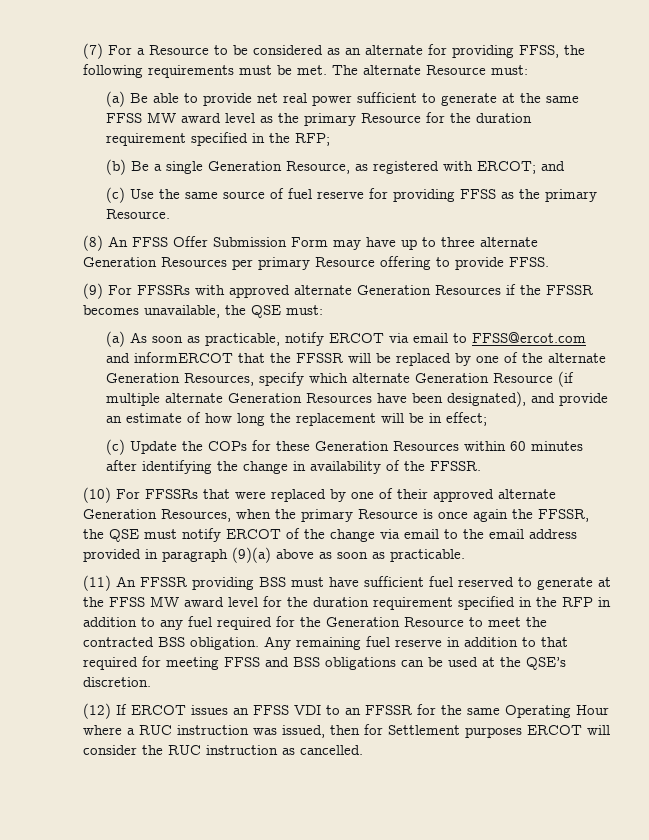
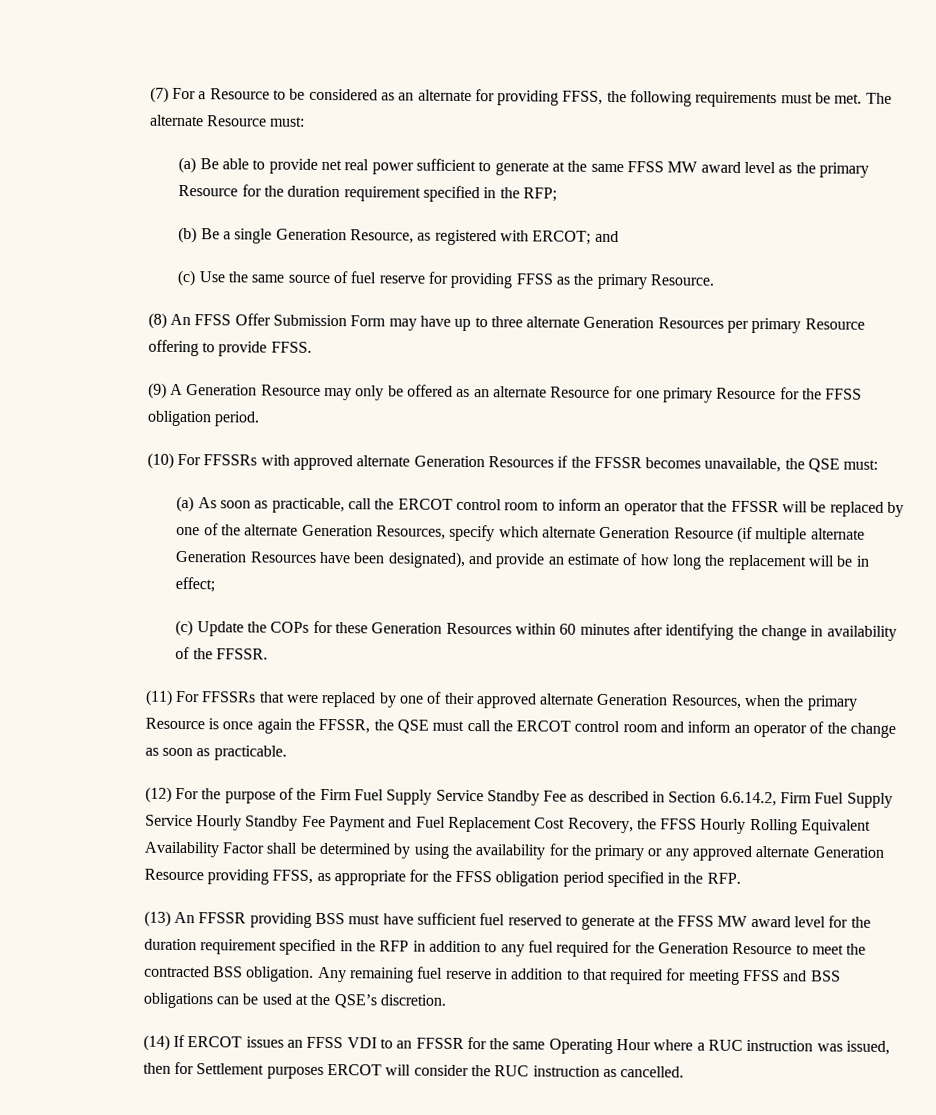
- (9) For FFSSRs with approved alternate Generation Resources if the FFSSR becomes unavailable, the QSE must:
+ (9) A Generation Resource may only be offered as an alternate Resource for one primary Resource for the FFSS obligation period.
+ (10) For FFSSRs with approved alternate Generation Resources if the FFSSR becomes unavailable, the QSE must:
- (a) As soon as practicable, notify ERCOT via email to FFSS@ercot.com and informERCOT that the FFSSR will be replaced by one of the alternate Generation Resources, specify which alternate Generation Resource (if multiple alternate Generation Resources have been designated), and provide an estimate of how long the replacement will be in effect;
+ (a) As soon as practicable, call the ERCOT control room to inform an operator that the FFSSR will be replaced by one of the alternate Generation Resources, specify which alternate Generation Resource (if multiple alternate Generation Resources have been designated), and provide an estimate of how long the replacement will be in effect;
- (10) For FFSSRs that were replaced by one of their approved alternate Generation Resources, when the primary Resource is once again the FFSSR, the QSE must notify ERCOT of the change via email to the email address provided in paragraph (9)(a) above as soon as practicable.
- (11) An FFSSR providing BSS must have sufficient fuel reserved to generate at the FFSS MW award level for the duration requirement specified in the RFP in addition to any fuel required for the Generation Resource to meet the contracted BSS obligation.
+ (11) For FFSSRs that were replaced by one of their approved alternate Generation Resources, when the primary Resource is once again the FFSSR, the QSE must call the ERCOT control room and inform an operator of the change as soon as practicable.
+ (12) For the purpose of the Firm Fuel Supply Service Standby Fee as described in Section 6.6.14.2, Firm Fuel Supply Service Hourly Standby Fee Payment and Fuel Replacement Cost Recovery, the FFSS Hourly Rolling Equivalent Availability Factor shall be determined by using the availability for the primary or any approved alternate Generation Resource providing FFSS, as appropriate for the FFSS obligation period specified in the RFP.
+ (13) An FFSSR providing BSS must have sufficient fuel reserved to generate at the FFSS MW award level for the duration requirement specified in the RFP in addition to any fuel required for the Generation Resource to meet the contracted BSS obligation.
- (12) If ERCOT issues an FFSS VDI to an FFSSR for the same Operating Hour where a RUC instruction was issued, then for Settlement purposes ERCOT will consider the RUC instruction as cancelled.
+ (14) If ERCOT issues an FFSS VDI to an FFSSR for the same Operating Hour where a RUC instruction was issued, then for Settlement purposes ERCOT will consider the RUC instruction as cancelled.

